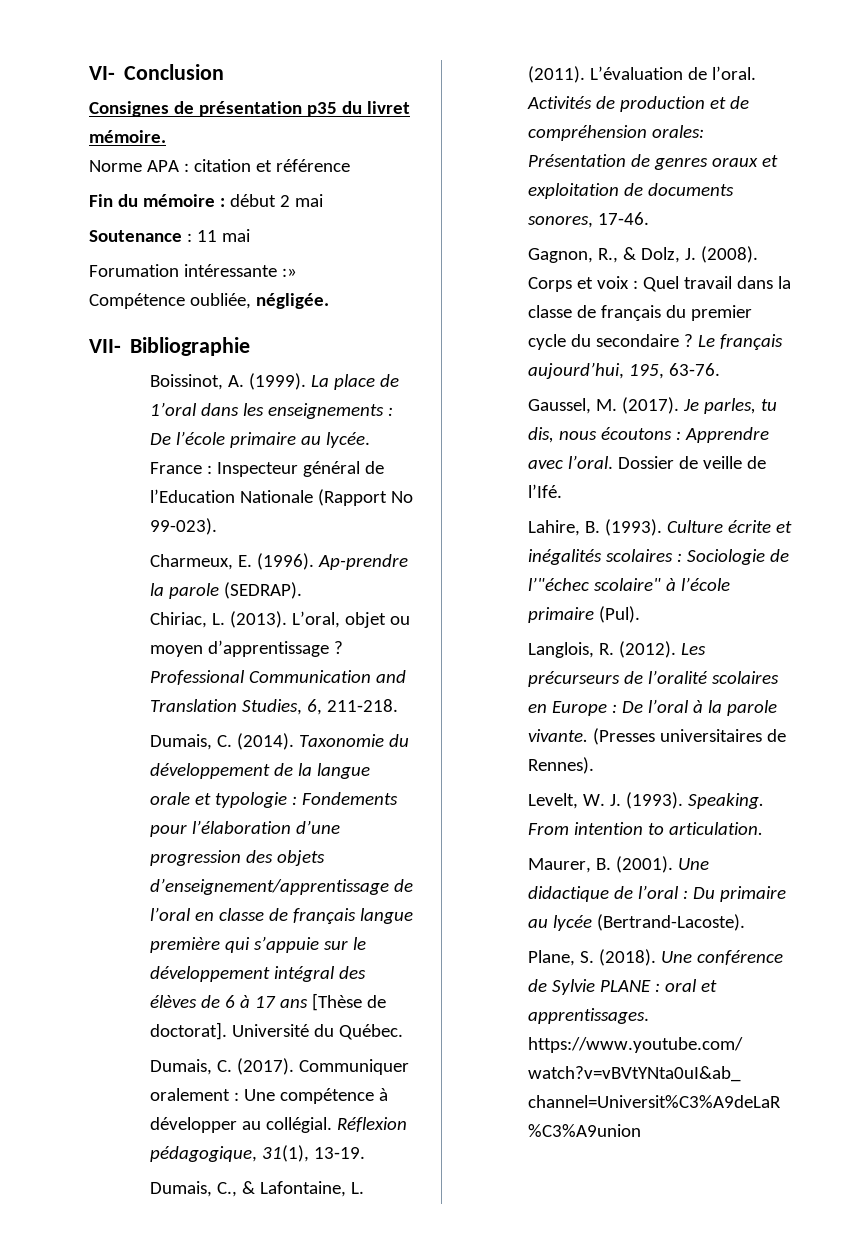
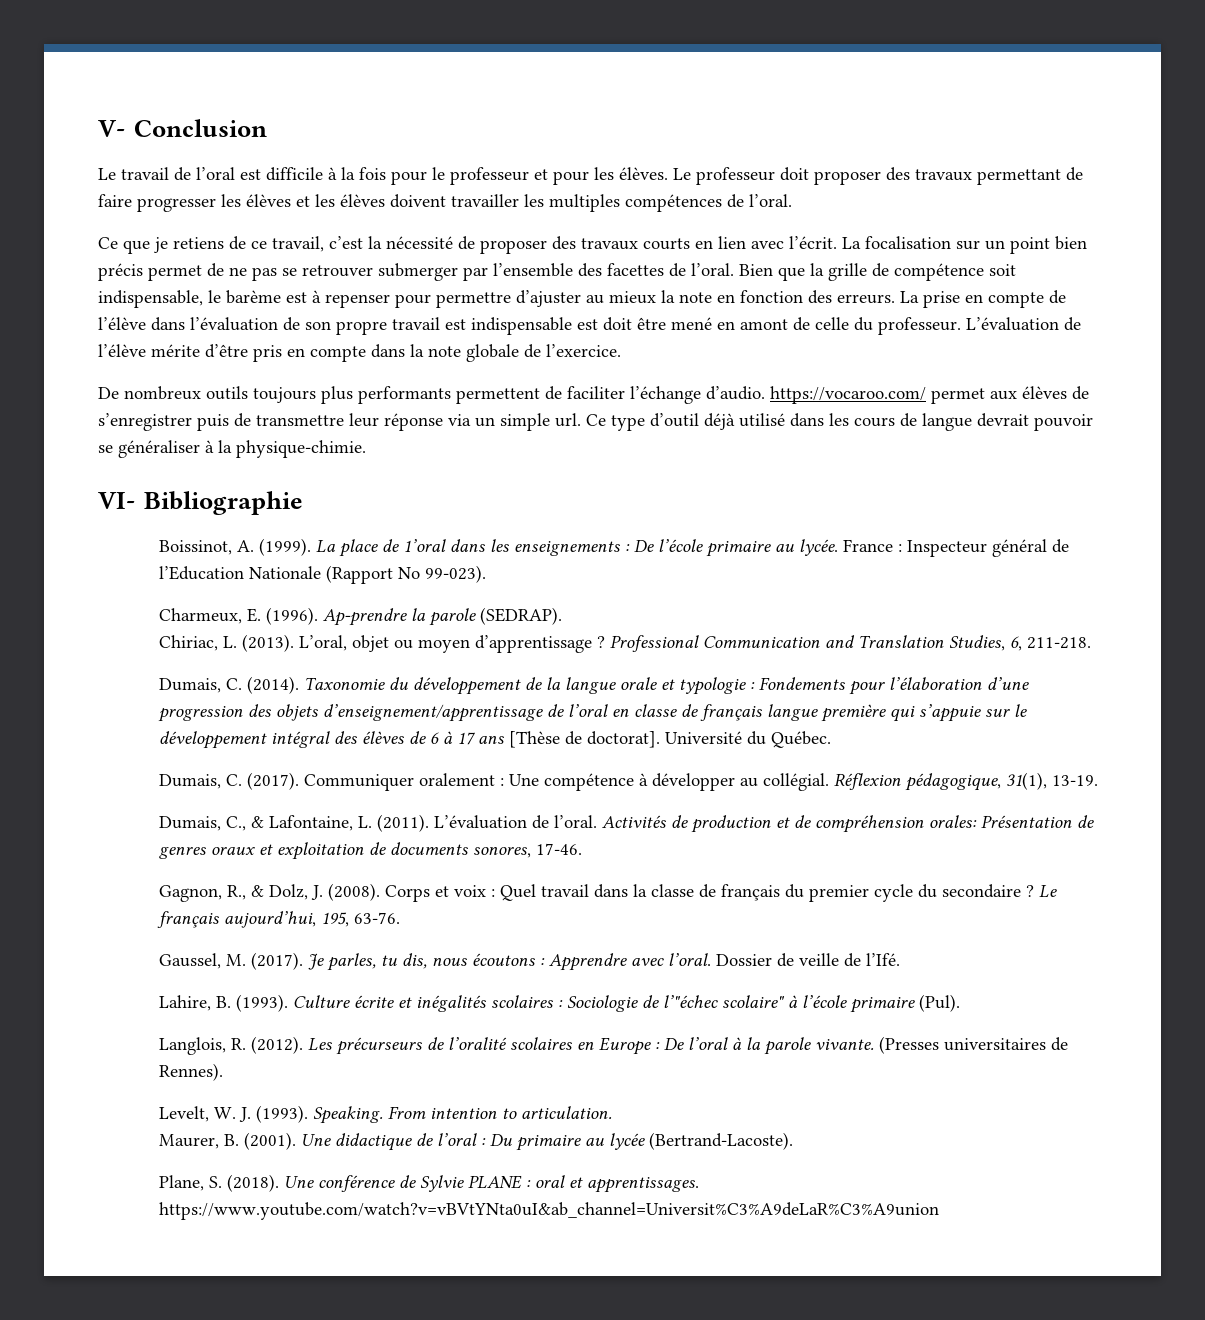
- VI- Conclusion
+ V- Conclusion
- Consignes de présentation p35 du livret mémoire.
- Norme APA : citation et référence
- Fin du mémoire : début 2 mai
- Soutenance : 11 mai
- Forumation intéressante :»
- Compétence oubliée, négligée.
- VII- Bibliographie
+ Le travail de l’oral est difficile à la fois pour le professeur et pour les élèves. Le professeur doit proposer des travaux permettant de faire progresser les élèves et les élèves doivent travailler les multiples compétences de l’oral.
+ Ce que je retiens de ce travail, c’est la nécessité de proposer des travaux courts en lien avec l’écrit. La focalisation sur un point bien précis permet de ne pas se retrouver submerger par l’ensemble des facettes de l’oral. Bien que la grille de compétence soit indispensable, le barème est à repenser pour permettre d’ajuster au mieux la note en fonction des erreurs. La prise en compte de l’élève dans l’évaluation de son propre travail est indispensable est doit être mené en amont de celle du professeur. L’évaluation de l’élève mérite d’être pris en compte dans la note globale de l’exercice.
+ De nombreux outils toujours plus performants permettent de faciliter l’échange d’audio. https://vocaroo.com/ permet aux élèves de s’enregistrer puis de transmettre leur réponse via un simple url. Ce type d’outil déjà utilisé dans les cours de langue devrait pouvoir se généraliser à la physique-chimie.
+ VI- Bibliographie

